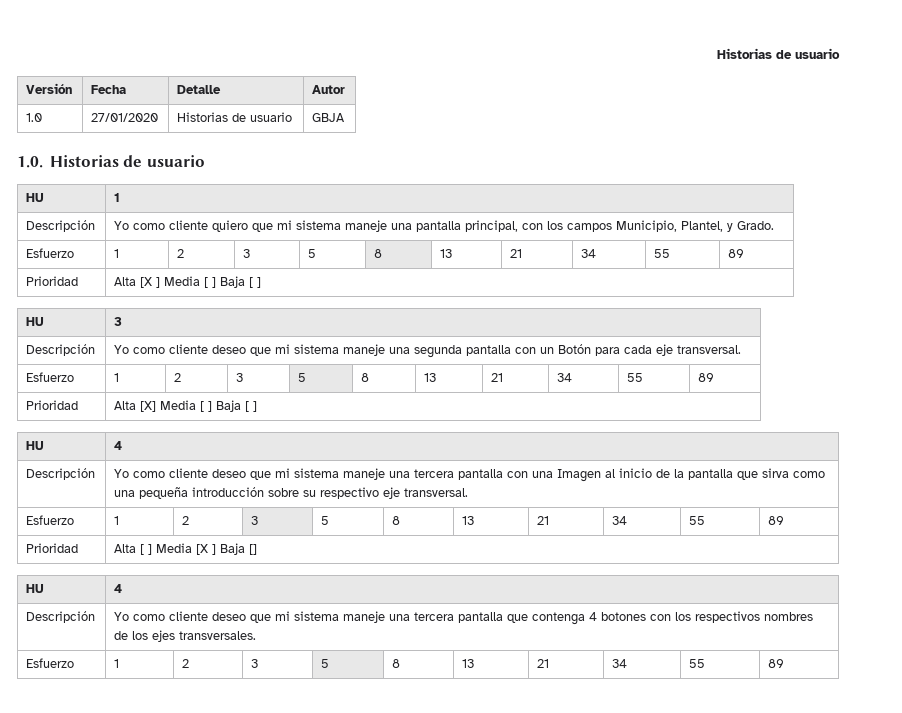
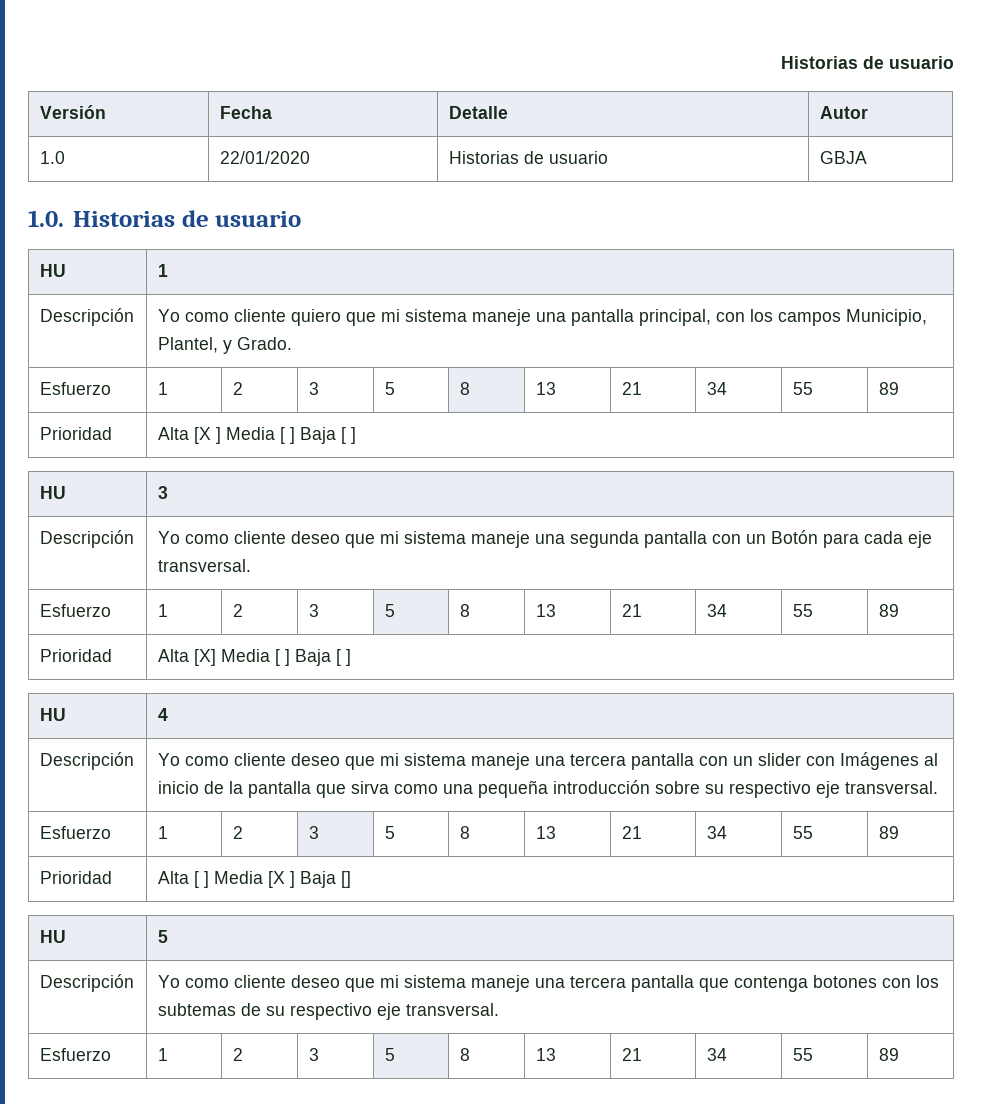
- 1.0 | 27/01/2020 | Historias de usuario | GBJA
+ 1.0 | 22/01/2020 | Historias de usuario | GBJA
- Descripción | Yo como cliente deseo que mi sistema maneje una tercera pantalla con una Imagen al inicio de la pantalla que sirva como una pequeña introducción sobre su respectivo eje transversal.
+ Descripción | Yo como cliente deseo que mi sistema maneje una tercera pantalla con un slider con Imágenes al inicio de la pantalla que sirva como una pequeña introducción sobre su respectivo eje transversal.
  Prioridad | Alta [ ] Media [X ] Baja []
- HU | 4
+ HU | 5
- Descripción | Yo como cliente deseo que mi sistema maneje una tercera pantalla que contenga 4 botones con los respectivos nombres de los ejes transversales.
+ Descripción | Yo como cliente deseo que mi sistema maneje una tercera pantalla que contenga botones con los subtemas de su respectivo eje transversal.

